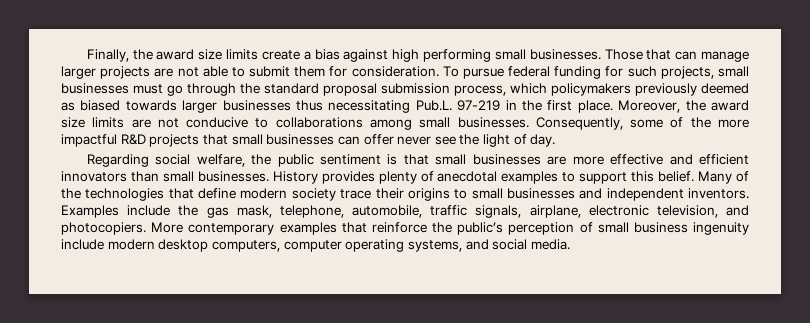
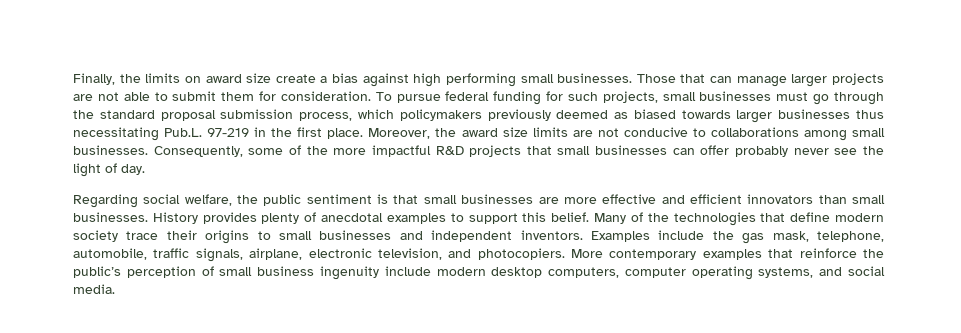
- Finally, the award size limits create a bias against high performing small businesses.
+ Finally, the limits on award size create a bias against high performing small businesses.
- Consequently, some of the more impactful R&D projects that small businesses can offer never see the light of day.
+ Consequently, some of the more impactful R&D projects that small businesses can offer probably never see the light of day.

